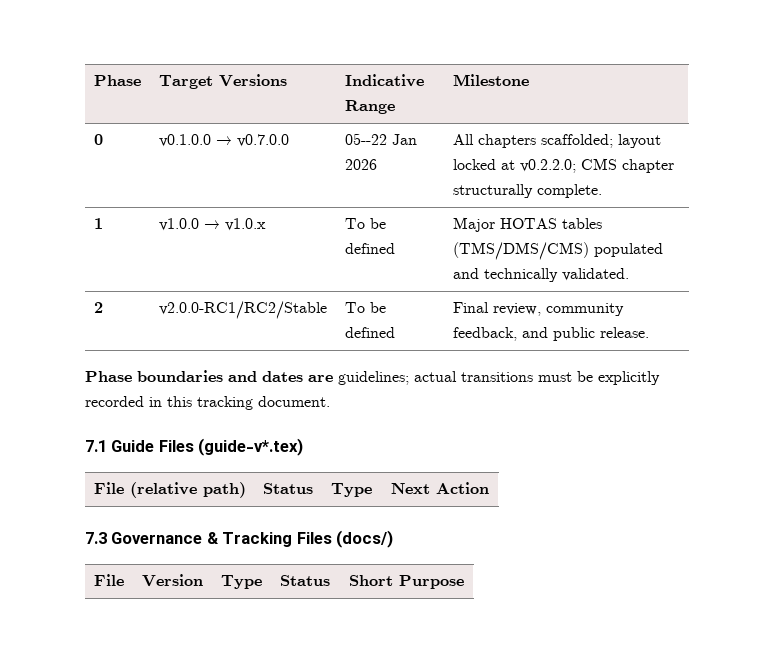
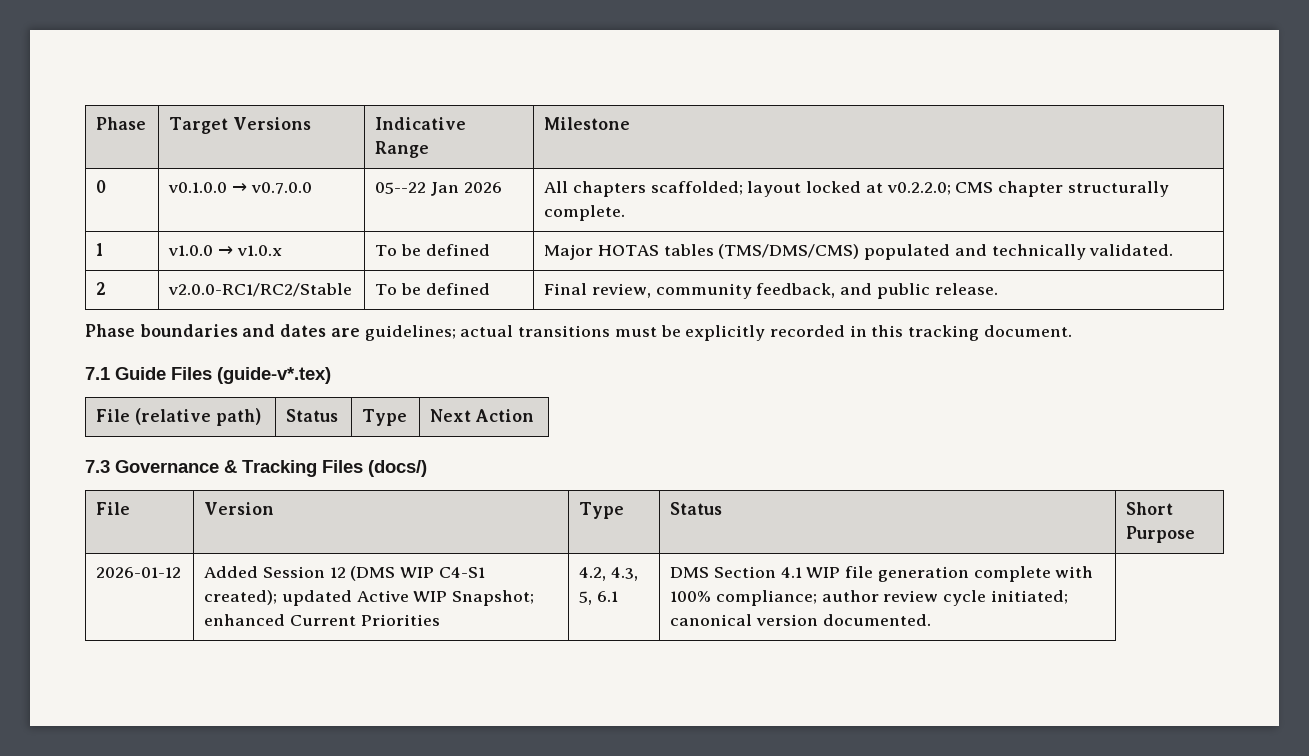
+ 2026-01-12 | Added Session 12 (DMS WIP C4-S1 created); updated Active WIP Snapshot; enhanced Current Priorities | 4.2, 4.3, 5, 6.1 | DMS Section 4.1 WIP file generation complete with 100% compliance; author review cycle initiated; canonical version documented.

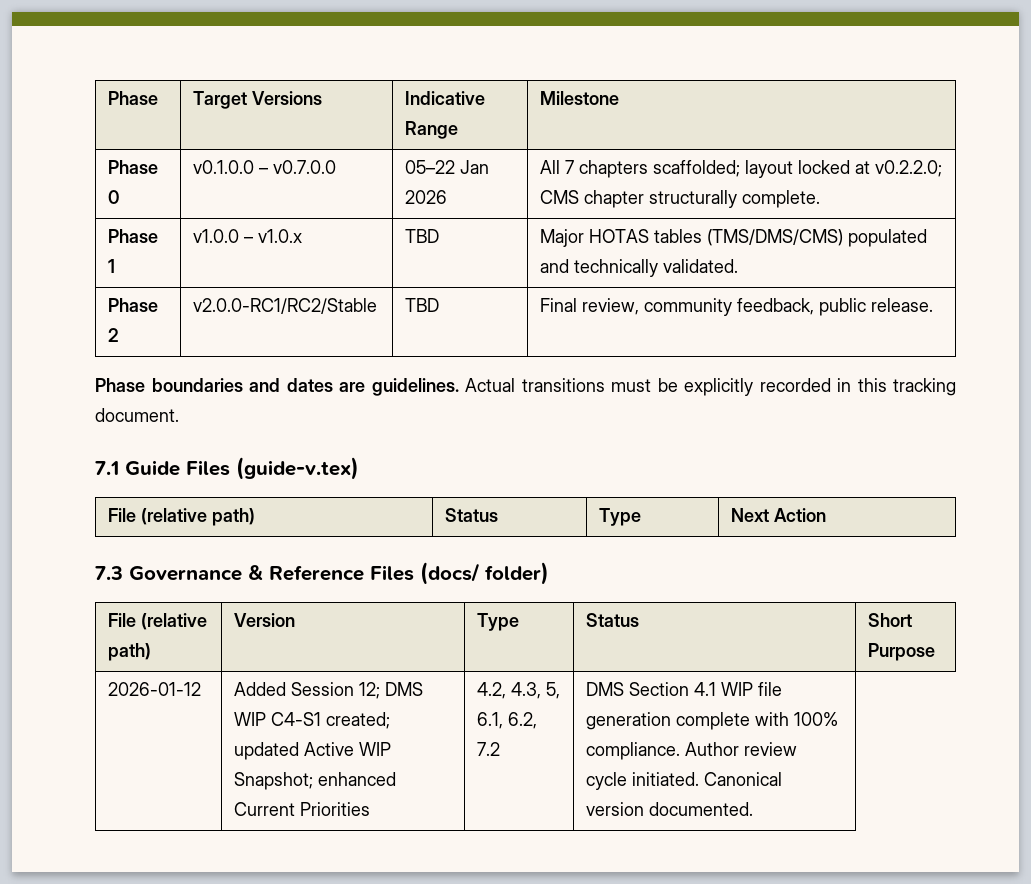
- 0 | v0.1.0.0 → v0.7.0.0 | 05--22 Jan 2026 | All chapters scaffolded; layout locked at v0.2.2.0; CMS chapter structurally complete.
+ Phase 0 | v0.1.0.0 – v0.7.0.0 | 05–22 Jan 2026 | All 7 chapters scaffolded; layout locked at v0.2.2.0; CMS chapter structurally complete.
- 1 | v1.0.0 → v1.0.x | To be defined | Major HOTAS tables (TMS/DMS/CMS) populated and technically validated.
+ Phase 1 | v1.0.0 – v1.0.x | TBD | Major HOTAS tables (TMS/DMS/CMS) populated and technically validated.
- 2 | v2.0.0-RC1/RC2/Stable | To be defined | Final review, community feedback, and public release.
+ Phase 2 | v2.0.0-RC1/RC2/Stable | TBD | Final review, community feedback, public release.
- Phase boundaries and dates are guidelines; actual transitions must be explicitly recorded in this tracking document.
+ Phase boundaries and dates are guidelines. Actual transitions must be explicitly recorded in this tracking document.
- 7.1 Guide Files (guide-v*.tex)
+ 7.1 Guide Files (guide-v.tex)
- 7.3 Governance & Tracking Files (docs/)
- File | Version | Type | Status | Short Purpose
+ 7.3 Governance & Reference Files (docs/ folder)
+ File (relative path) | Version | Type | Status | Short Purpose
- 2026-01-12 | Added Session 12 (DMS WIP C4-S1 created); updated Active WIP Snapshot; enhanced Current Priorities | 4.2, 4.3, 5, 6.1 | DMS Section 4.1 WIP file generation complete with 100% compliance; author review cycle initiated; canonical version documented.
+ 2026-01-12 | Added Session 12; DMS WIP C4-S1 created; updated Active WIP Snapshot; enhanced Current Priorities | 4.2, 4.3, 5, 6.1, 6.2, 7.2 | DMS Section 4.1 WIP file generation complete with 100% compliance. Author review cycle initiated. Canonical version documented.

